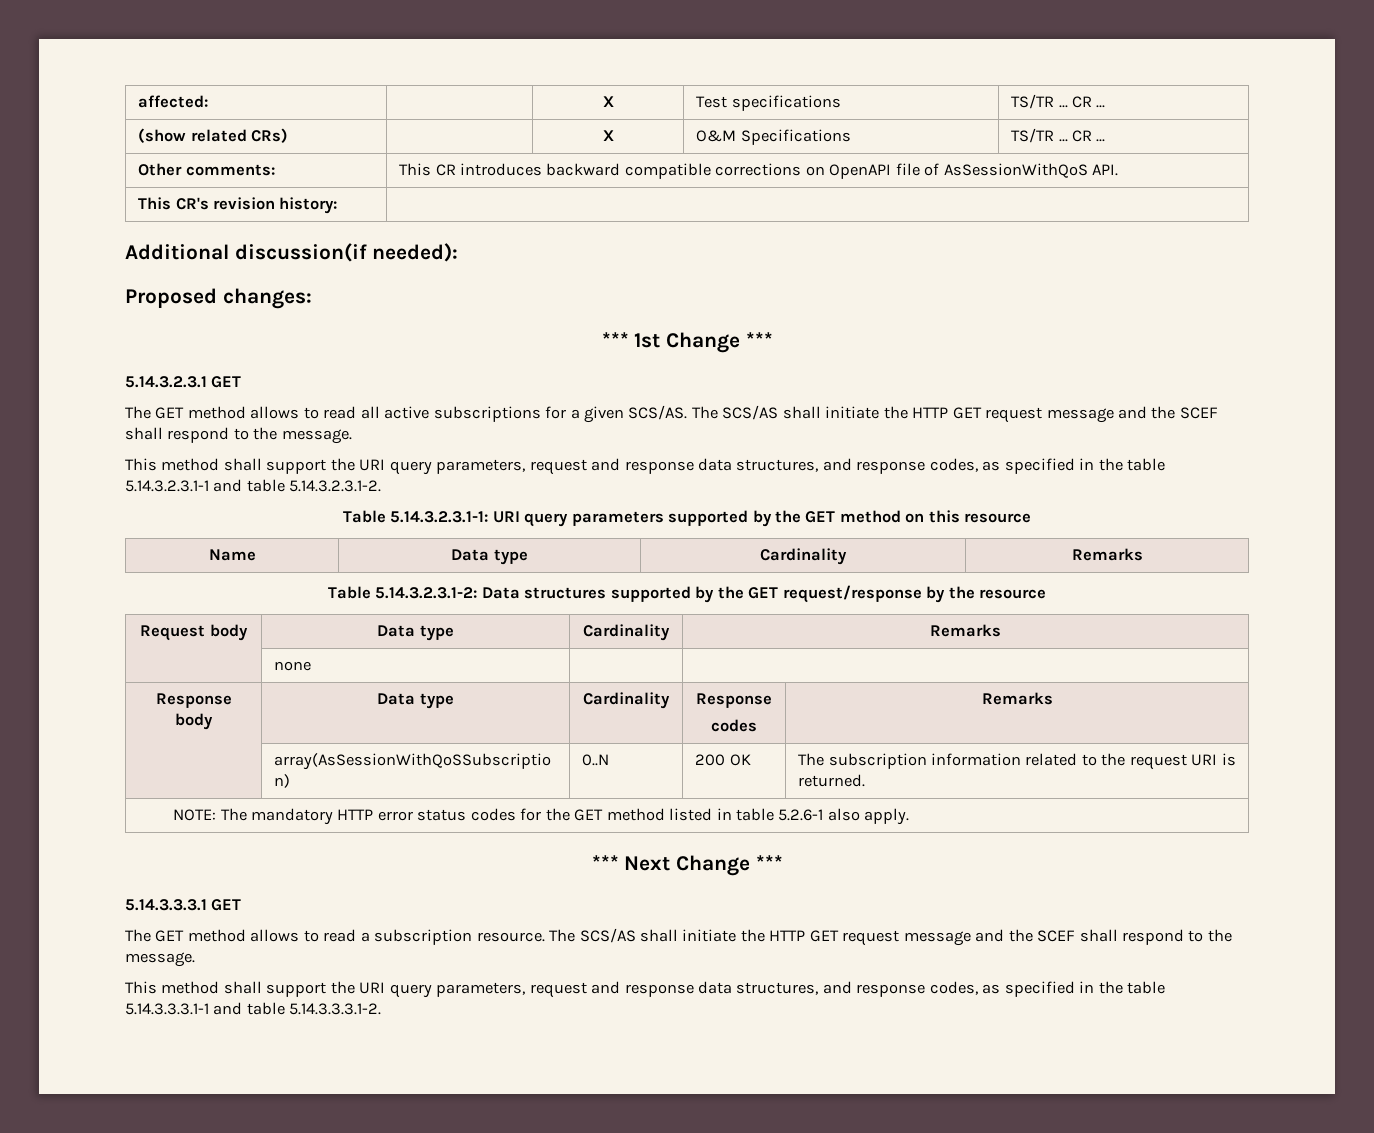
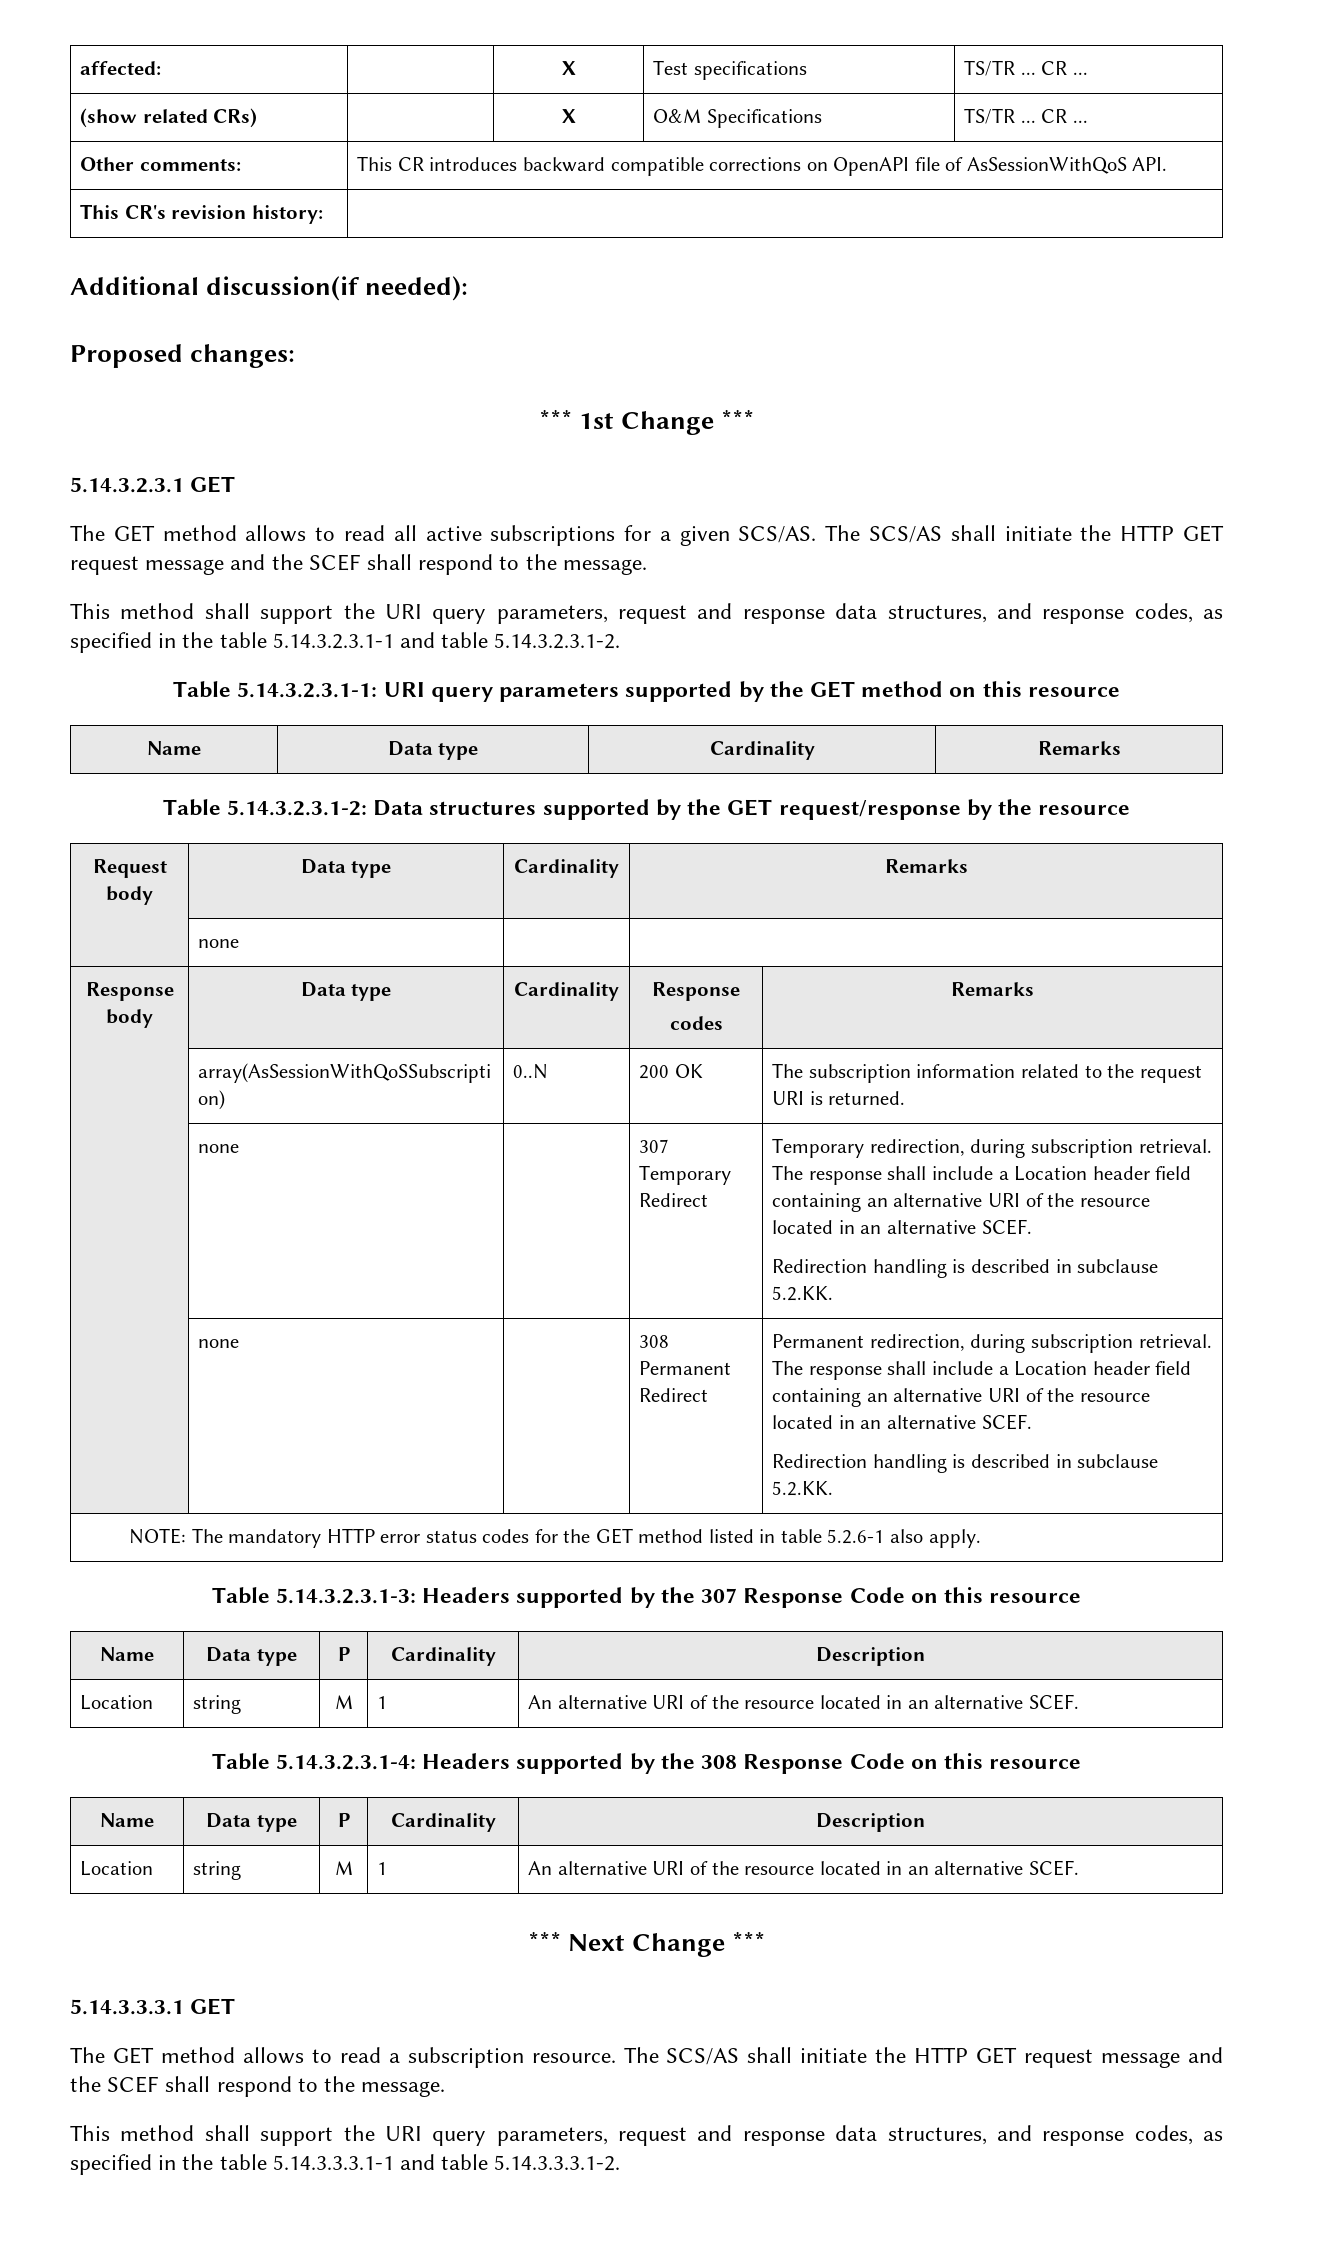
+ | none | | 307 Temporary Redirect | Temporary redirection, during subscription retrieval. The response shall include a Location header field containing an alternative URI of the resource located in an alternative SCEF.
+ Redirection handling is described in subclause 5.2.KK.
+ | none | | 308 Permanent Redirect | Permanent redirection, during subscription retrieval. The response shall include a Location header field containing an alternative URI of the resource located in an alternative SCEF.
+ Redirection handling is described in subclause 5.2.KK.
+ Table 5.14.3.2.3.1-3: Headers supported by the 307 Response Code on this resource
+ Name | Data type | P | Cardinality | Description
+ Location | string | M | 1 | An alternative URI of the resource located in an alternative SCEF.
+ Table 5.14.3.2.3.1-4: Headers supported by the 308 Response Code on this resource
+ Name | Data type | P | Cardinality | Description
+ Location | string | M | 1 | An alternative URI of the resource located in an alternative SCEF.

